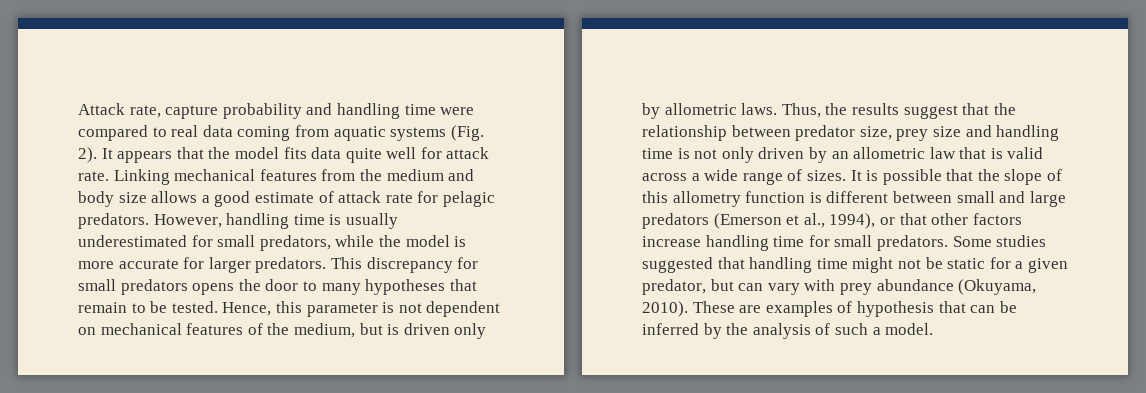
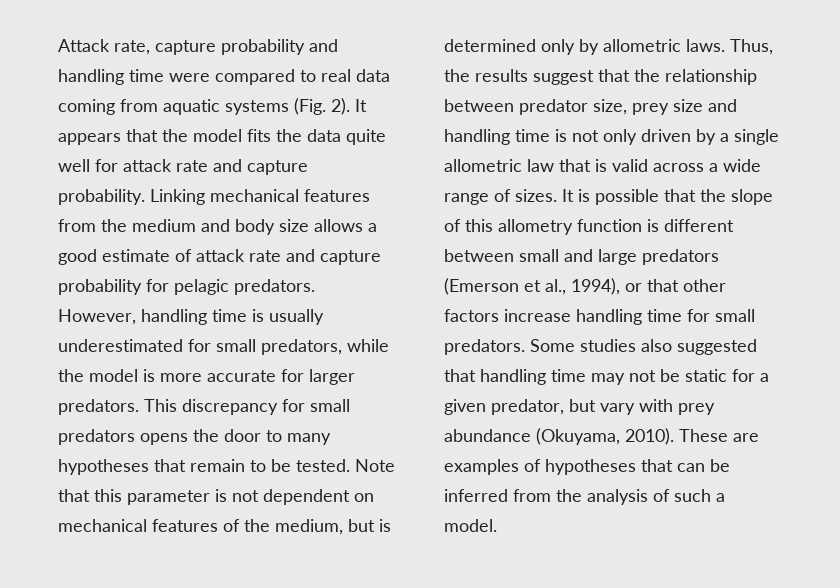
- It appears that the model fits data quite well for attack rate.
+ It appears that the model fits the data quite well for attack rate and capture probability.
- Linking mechanical features from the medium and body size allows a good estimate of attack rate for pelagic predators.
+ Linking mechanical features from the medium and body size allows a good estimate of attack rate and capture probability for pelagic predators.
- Hence, this parameter is not dependent on mechanical features of the medium, but is driven only by allometric laws.
+ Note that this parameter is not dependent on mechanical features of the medium, but is determined only by allometric laws.
- Thus, the results suggest that the relationship between predator size, prey size and handling time is not only driven by an allometric law that is valid across a wide range of sizes.
+ Thus, the results suggest that the relationship between predator size, prey size and handling time is not only driven by a single allometric law that is valid across a wide range of sizes.
- Some studies suggested that handling time might not be static for a given predator, but can vary with prey abundance (Okuyama, 2010).
+ Some studies also suggested that handling time may not be static for a given predator, but vary with prey abundance (Okuyama, 2010).
- These are examples of hypothesis that can be inferred by the analysis of such a model.
+ These are examples of hypotheses that can be inferred from the analysis of such a model.

